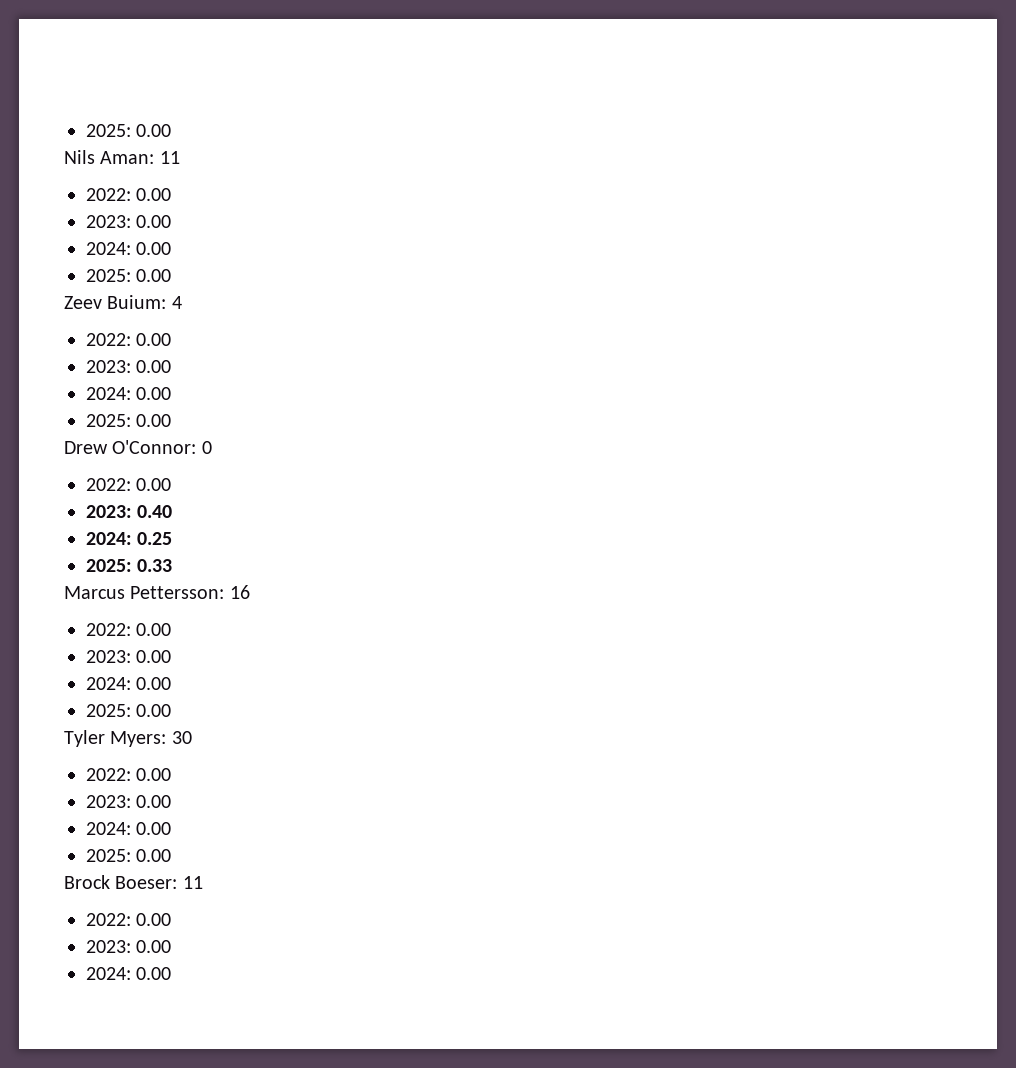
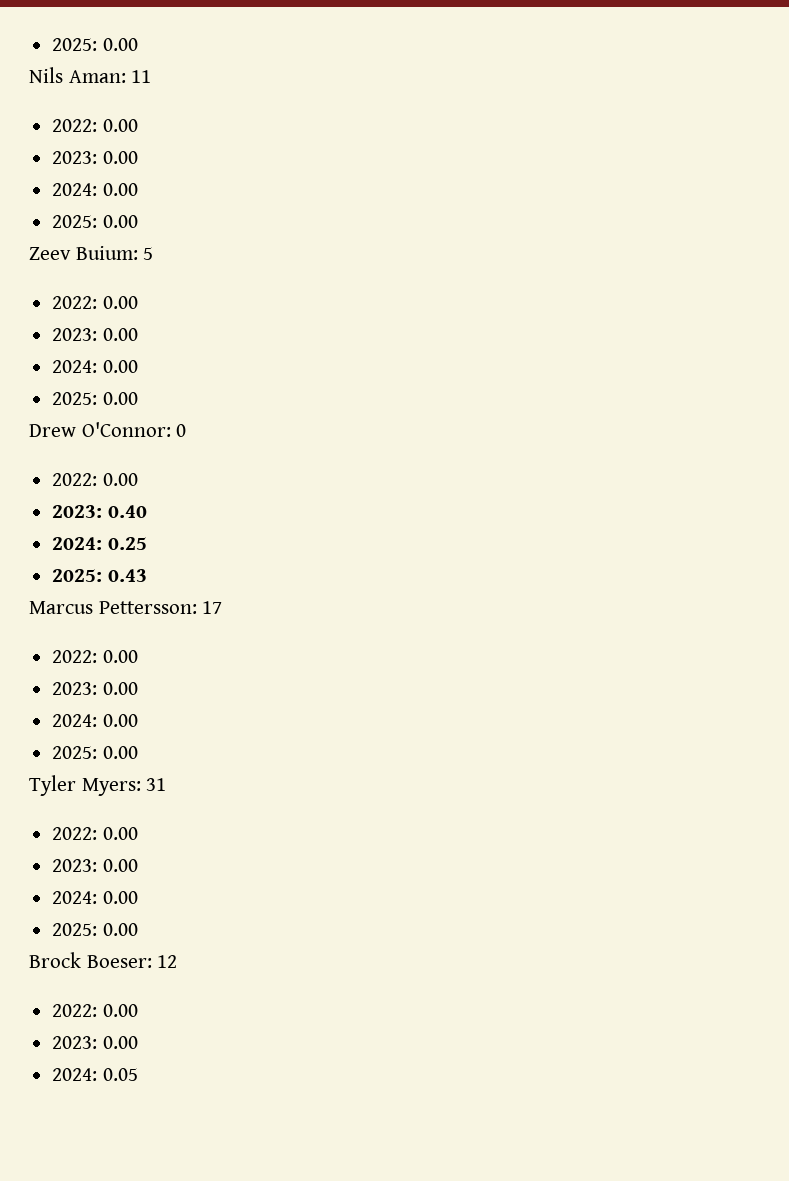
- Zeev Buium: 4
+ Zeev Buium: 5
- 2025: 0.33
+ 2025: 0.43
- Marcus Pettersson: 16
+ Marcus Pettersson: 17
- Tyler Myers: 30
+ Tyler Myers: 31
- Brock Boeser: 11
+ Brock Boeser: 12
  2022: 0.00
  2023: 0.00
- 2024: 0.00
+ 2024: 0.05

